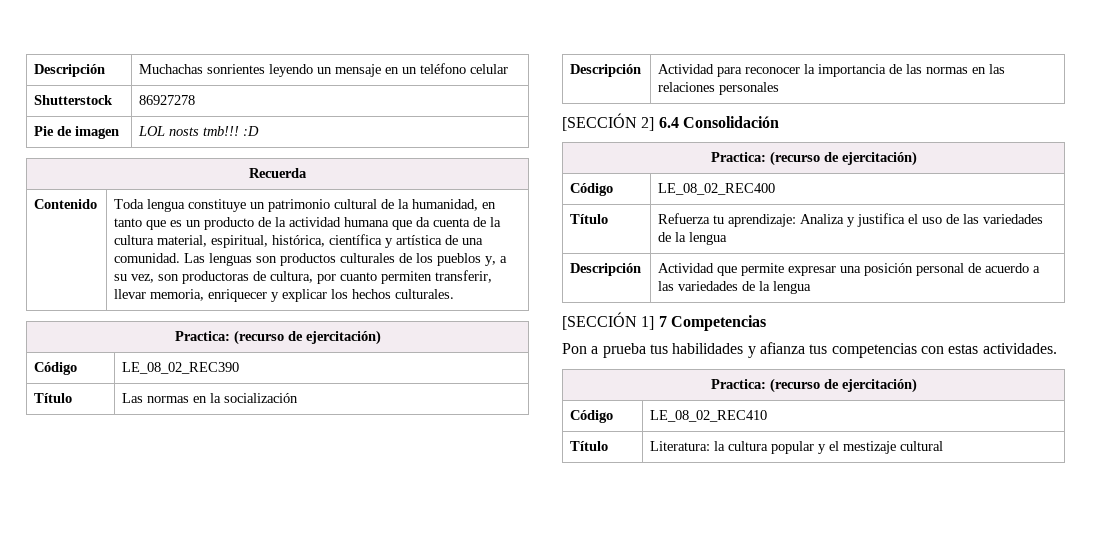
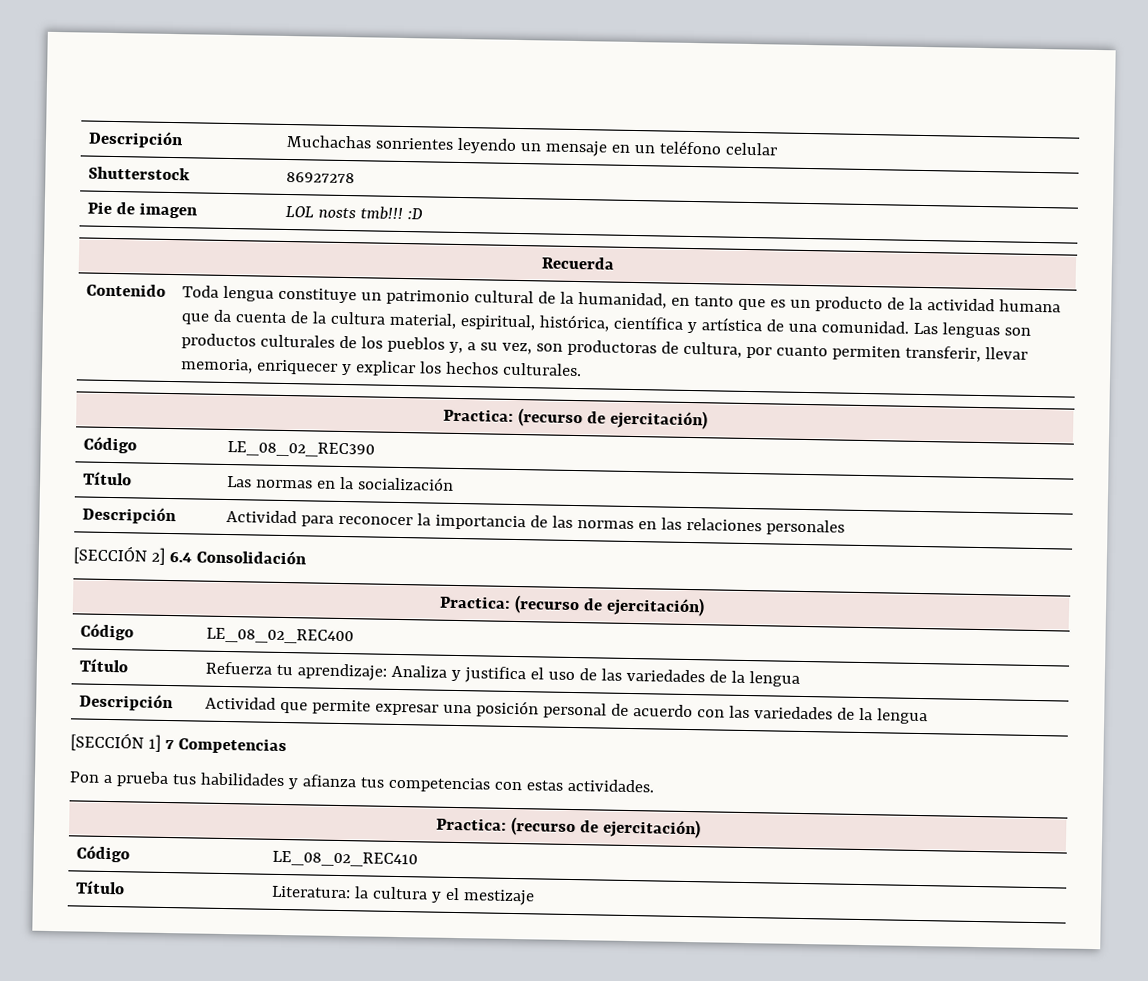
- Descripción | Actividad que permite expresar una posición personal de acuerdo a las variedades de la lengua
+ Descripción | Actividad que permite expresar una posición personal de acuerdo con las variedades de la lengua
- Título | Literatura: la cultura popular y el mestizaje cultural
+ Título | Literatura: la cultura y el mestizaje

